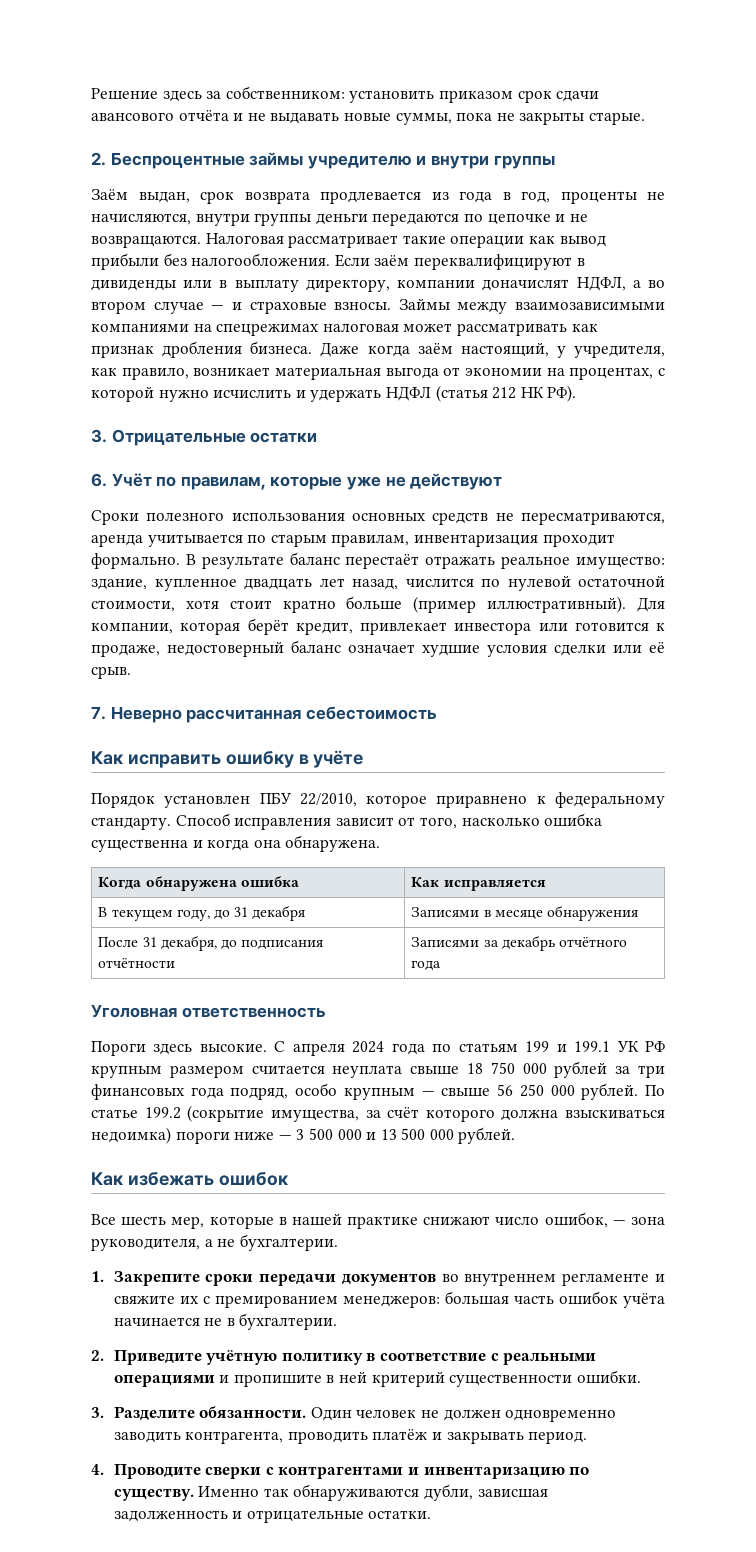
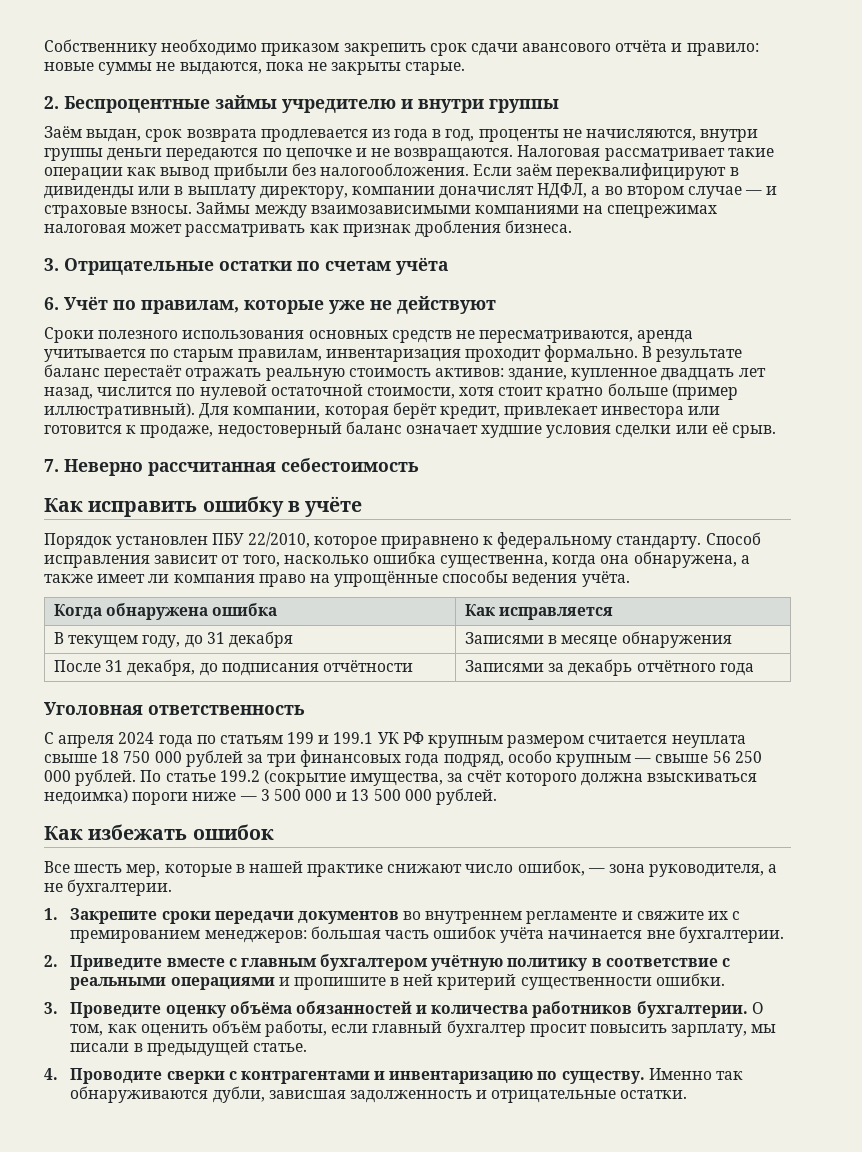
- Решение здесь за собственником: установить приказом срок сдачи авансового отчёта и не выдавать новые суммы, пока не закрыты старые.
+ Собственнику необходимо приказом закрепить срок сдачи авансового отчёта и правило: новые суммы не выдаются, пока не закрыты старые.
- Даже когда заём настоящий, у учредителя, как правило, возникает материальная выгода от экономии на процентах, с которой нужно исчислить и удержать НДФЛ (статья 212 НК РФ).
- 3. Отрицательные остатки
+ 3. Отрицательные остатки по счетам учёта
- В результате баланс перестаёт отражать реальное имущество: здание, купленное двадцать лет назад, числится по нулевой остаточной стоимости, хотя стоит кратно больше (пример иллюстративный).
+ В результате баланс перестаёт отражать реальную стоимость активов: здание, купленное двадцать лет назад, числится по нулевой остаточной стоимости, хотя стоит кратно больше (пример иллюстративный).
- Способ исправления зависит от того, насколько ошибка существенна и когда она обнаружена.
+ Способ исправления зависит от того, насколько ошибка существенна, когда она обнаружена, а также имеет ли компания право на упрощённые способы ведения учёта.
- Пороги здесь высокие.
- 1. Закрепите сроки передачи документов во внутреннем регламенте и свяжите их с премированием менеджеров: большая часть ошибок учёта начинается не в бухгалтерии.
+ 1. Закрепите сроки передачи документов во внутреннем регламенте и свяжите их с премированием менеджеров: большая часть ошибок учёта начинается вне бухгалтерии.
- 2. Приведите учётную политику в соответствие с реальными операциями и пропишите в ней критерий существенности ошибки.
+ 2. Приведите вместе с главным бухгалтером учётную политику в соответствие с реальными операциями и пропишите в ней критерий существенности ошибки.
- 3. Разделите обязанности. Один человек не должен одновременно заводить контрагента, проводить платёж и закрывать период.
+ 3. Проведите оценку объёма обязанностей и количества работников бухгалтерии. О том, как оценить объём работы, если главный бухгалтер просит повысить зарплату, мы писали в предыдущей статье.

